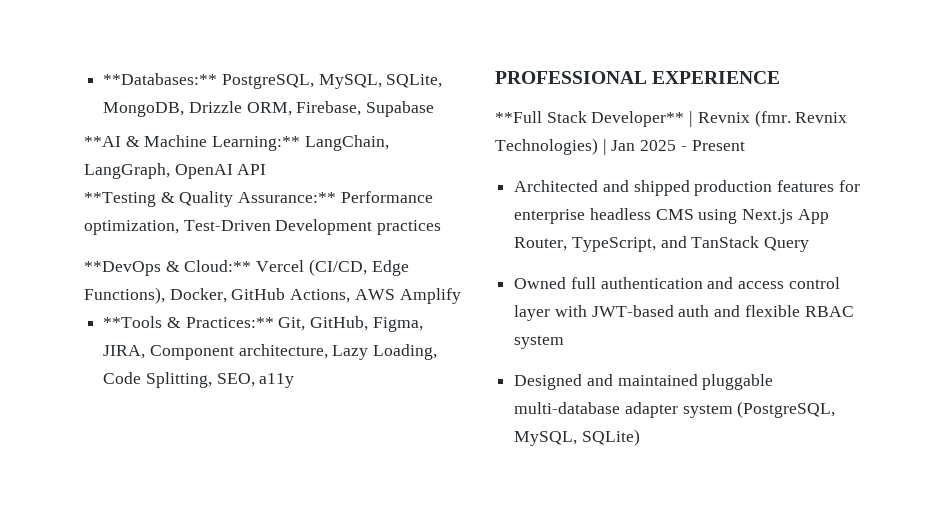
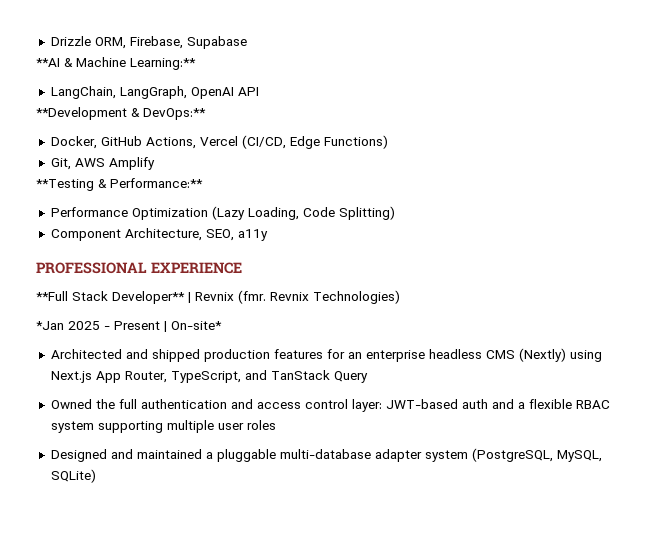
- **Databases:** PostgreSQL, MySQL, SQLite, MongoDB, Drizzle ORM, Firebase, Supabase
+ Drizzle ORM, Firebase, Supabase
- **AI & Machine Learning:** LangChain, LangGraph, OpenAI API
+ **AI & Machine Learning:**
+ LangChain, LangGraph, OpenAI API
- **Testing & Quality Assurance:** Performance optimization, Test-Driven Development practices
- **DevOps & Cloud:** Vercel (CI/CD, Edge Functions), Docker, GitHub Actions, AWS Amplify
- **Tools & Practices:** Git, GitHub, Figma, JIRA, Component architecture, Lazy Loading, Code Splitting, SEO, a11y
+ **Development & DevOps:**
+ Docker, GitHub Actions, Vercel (CI/CD, Edge Functions)
+ Git, AWS Amplify
+ **Testing & Performance:**
+ Performance Optimization (Lazy Loading, Code Splitting)
+ Component Architecture, SEO, a11y
- Revnix Technologies) | Jan 2025 - Present
+ Revnix Technologies)
+ *Jan 2025 - Present | On-site*
- Architected and shipped production features for enterprise headless CMS using Next.js App Router, TypeScript, and TanStack Query
+ Architected and shipped production features for an enterprise headless CMS (Nextly) using Next.js App Router, TypeScript, and TanStack Query
- Owned full authentication and access control layer with JWT-based auth and flexible RBAC system
+ Owned the full authentication and access control layer: JWT-based auth and a flexible RBAC system supporting multiple user roles
- Designed and maintained pluggable multi-database adapter system (PostgreSQL, MySQL, SQLite)
+ Designed and maintained a pluggable multi-database adapter system (PostgreSQL, MySQL, SQLite)

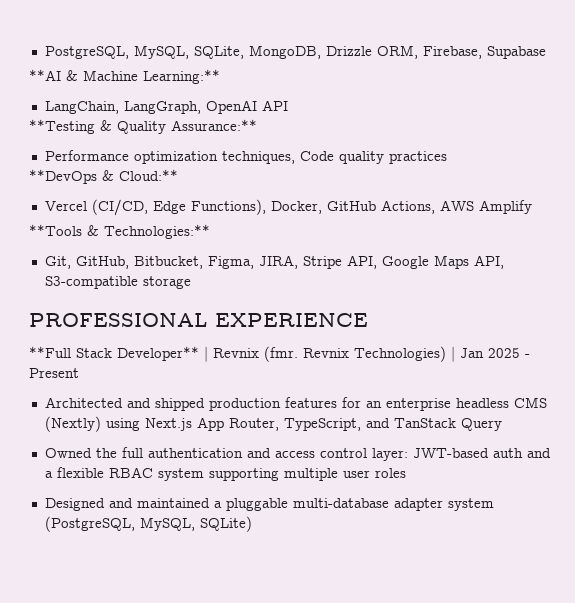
- Drizzle ORM, Firebase, Supabase
+ PostgreSQL, MySQL, SQLite, MongoDB, Drizzle ORM, Firebase, Supabase
- **Development & DevOps:**
- Docker, GitHub Actions, Vercel (CI/CD, Edge Functions)
- Git, AWS Amplify
- **Testing & Performance:**
- Performance Optimization (Lazy Loading, Code Splitting)
- Component Architecture, SEO, a11y
+ **Testing & Quality Assurance:**
+ Performance optimization techniques, Code quality practices
+ **DevOps & Cloud:**
+ Vercel (CI/CD, Edge Functions), Docker, GitHub Actions, AWS Amplify
+ **Tools & Technologies:**
+ Git, GitHub, Bitbucket, Figma, JIRA, Stripe API, Google Maps API, S3-compatible storage
- Revnix Technologies)
- *Jan 2025 - Present | On-site*
+ Revnix Technologies) | Jan 2025 - Present

